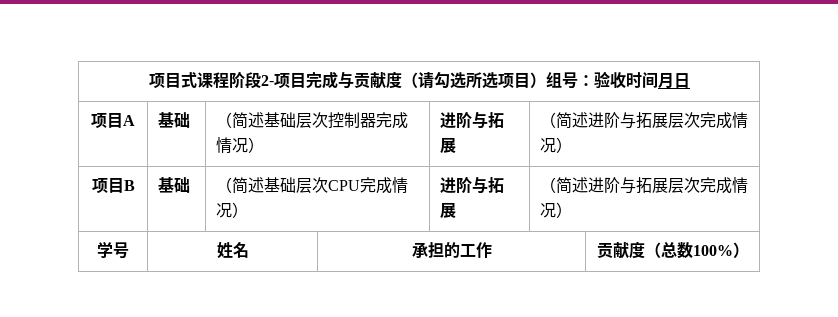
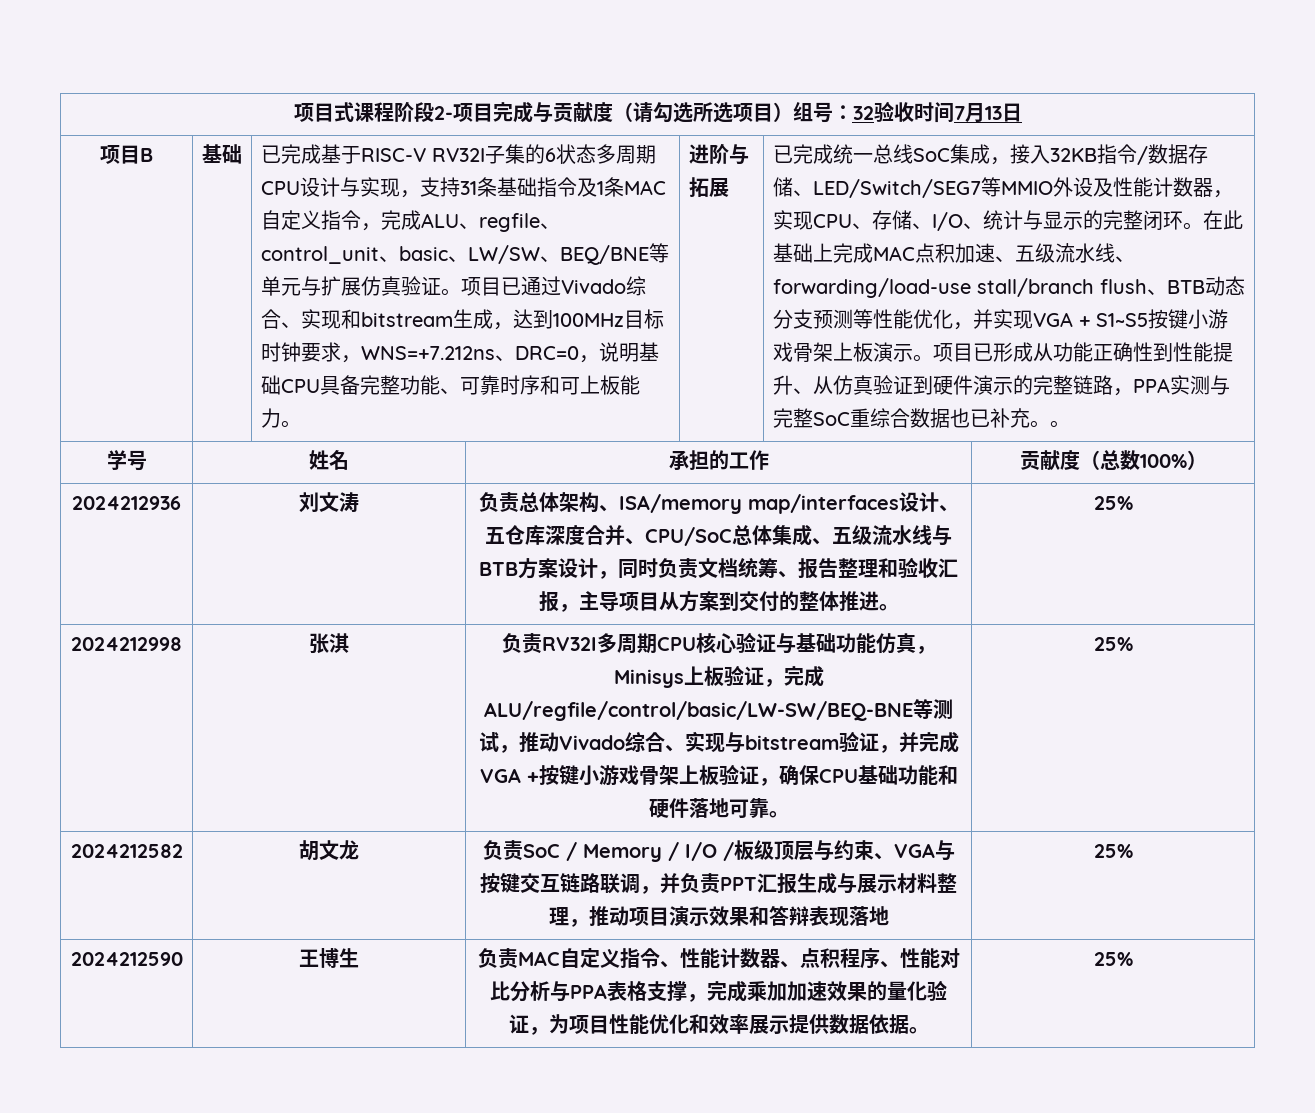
- 项目式课程阶段2-项目完成与贡献度（请勾选所选项目）组号：验收时间月日
- 项目A | 基础 | （简述基础层次控制器完成情况） | 进阶与拓展 | （简述进阶与拓展层次完成情况）
- 项目B | 基础 | （简述基础层次CPU完成情况） | 进阶与拓展 | （简述进阶与拓展层次完成情况）
+ 项目式课程阶段2-项目完成与贡献度（请勾选所选项目）组号：32验收时间7月13日
+ 项目B | 基础 | 已完成基于RISC-V RV32I子集的6状态多周期CPU设计与实现，支持31条基础指令及1条MAC自定义指令，完成ALU、regfile、control_unit、basic、LW/SW、BEQ/BNE等单元与扩展仿真验证。项目已通过Vivado综合、实现和bitstream生成，达到100MHz目标时钟要求，WNS=+7.212ns、DRC=0，说明基础CPU具备完整功能、可靠时序和可上板能力。 | 进阶与拓展 | 已完成统一总线SoC集成，接入32KB指令/数据存储、LED/Switch/SEG7等MMIO外设及性能计数器，实现CPU、存储、I/O、统计与显示的完整闭环。在此基础上完成MAC点积加速、五级流水线、forwarding/load-use stall/branch flush、BTB动态分支预测等性能优化，并实现VGA + S1~S5按键小游戏骨架上板演示。项目已形成从功能正确性到性能提升、从仿真验证到硬件演示的完整链路，PPA实测与完整SoC重综合数据也已补充。。
+ 2024212936 | 刘文涛 | 负责总体架构、ISA/memory map/interfaces设计、五仓库深度合并、CPU/SoC总体集成、五级流水线与BTB方案设计，同时负责文档统筹、报告整理和验收汇报，主导项目从方案到交付的整体推进。 | 25%
+ 2024212998 | 张淇 | 负责RV32I多周期CPU核心验证与基础功能仿真，Minisys上板验证，完成ALU/regfile/control/basic/LW-SW/BEQ-BNE等测试，推动Vivado综合、实现与bitstream验证，并完成VGA +按键小游戏骨架上板验证，确保CPU基础功能和硬件落地可靠。 | 25%
+ 2024212582 | 胡文龙 | 负责SoC / Memory / I/O /板级顶层与约束、VGA与按键交互链路联调，并负责PPT汇报生成与展示材料整理，推动项目演示效果和答辩表现落地 | 25%
+ 2024212590 | 王博生 | 负责MAC自定义指令、性能计数器、点积程序、性能对比分析与PPA表格支撑，完成乘加加速效果的量化验证，为项目性能优化和效率展示提供数据依据。 | 25%

